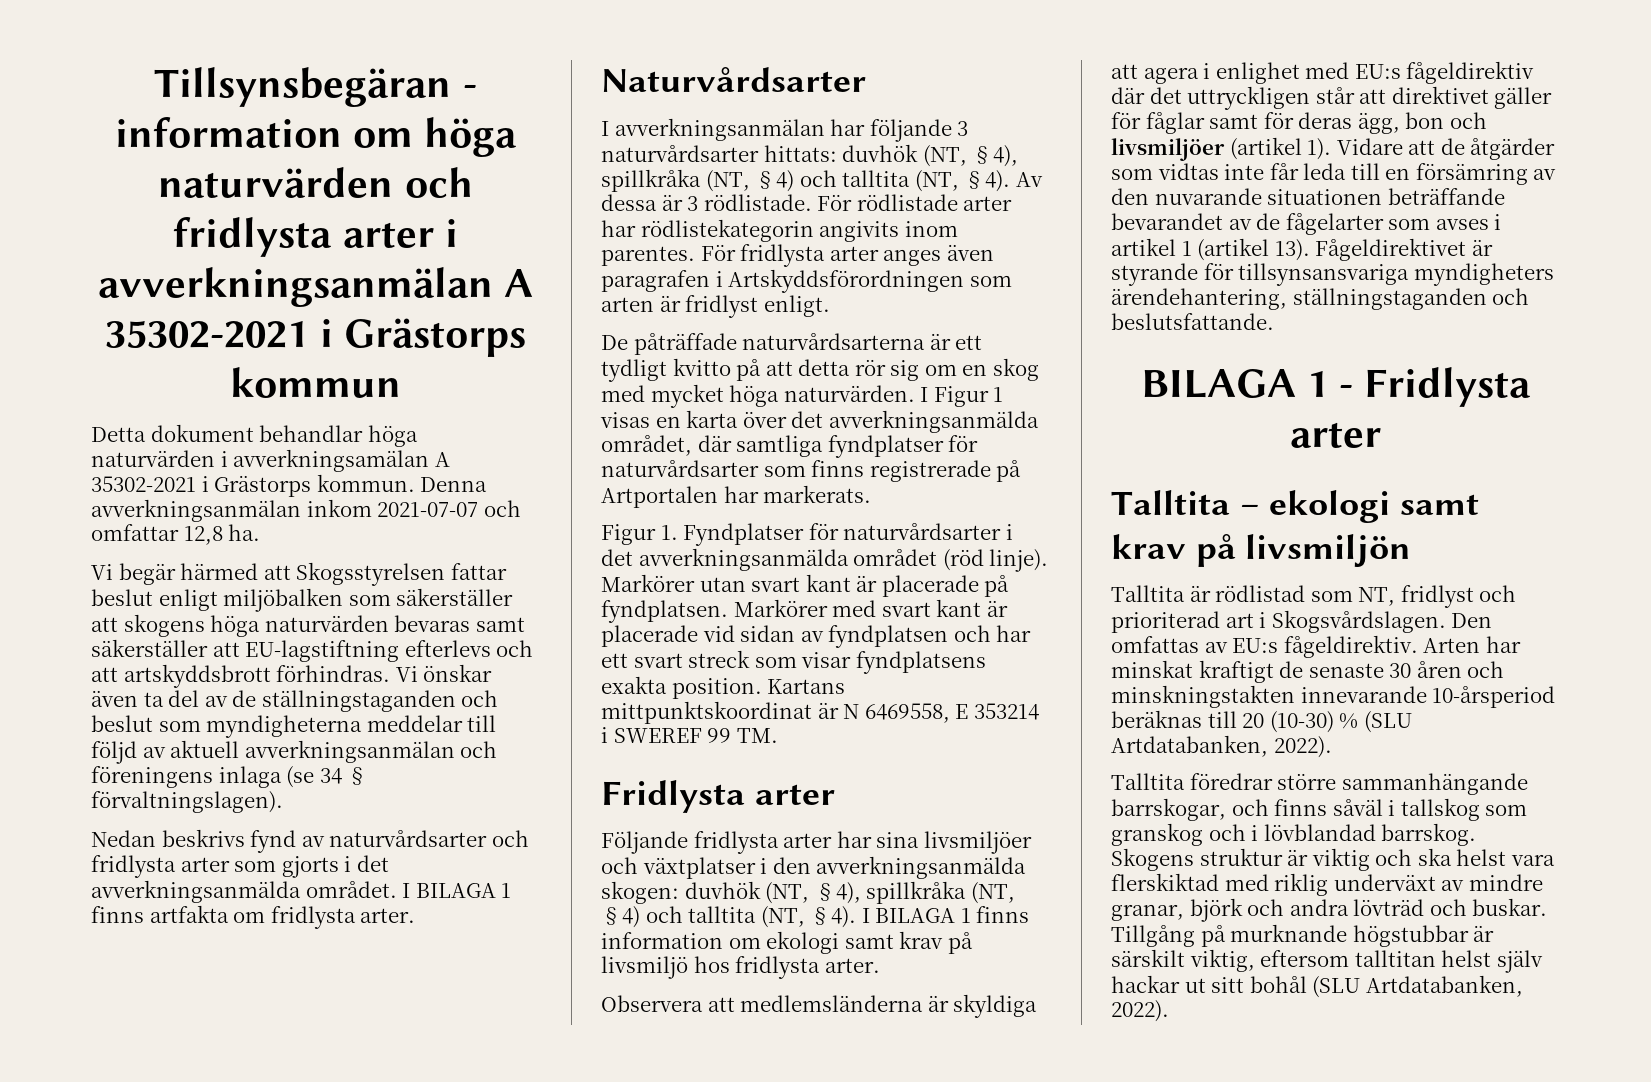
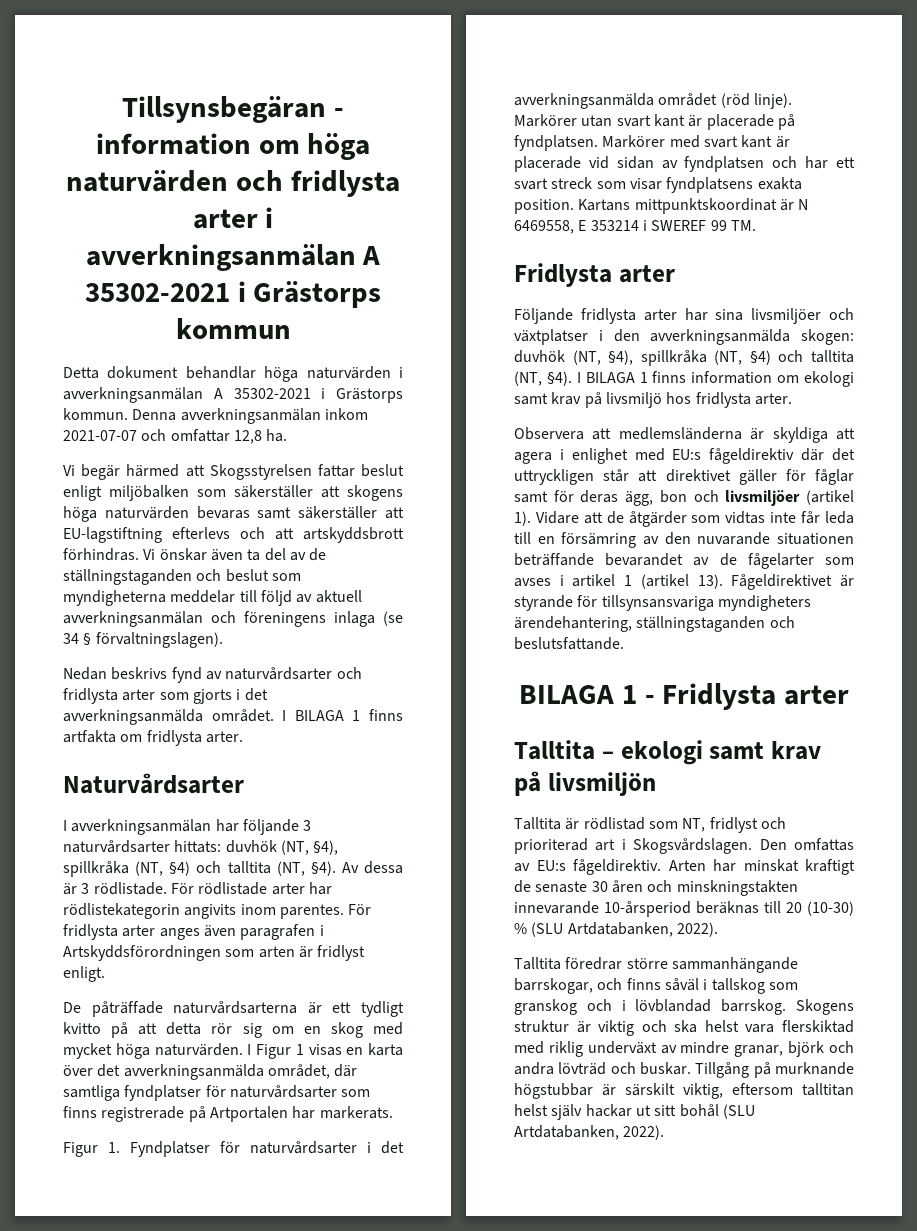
- Detta dokument behandlar höga naturvärden i avverkningsamälan A 35302-2021 i Grästorps kommun.
+ Detta dokument behandlar höga naturvärden i avverkningsanmälan A 35302-2021 i Grästorps kommun.

